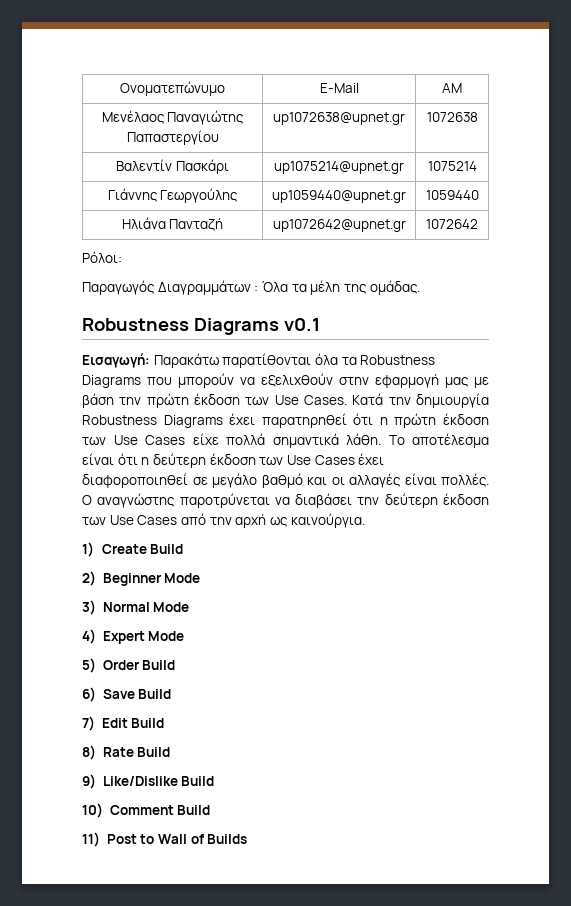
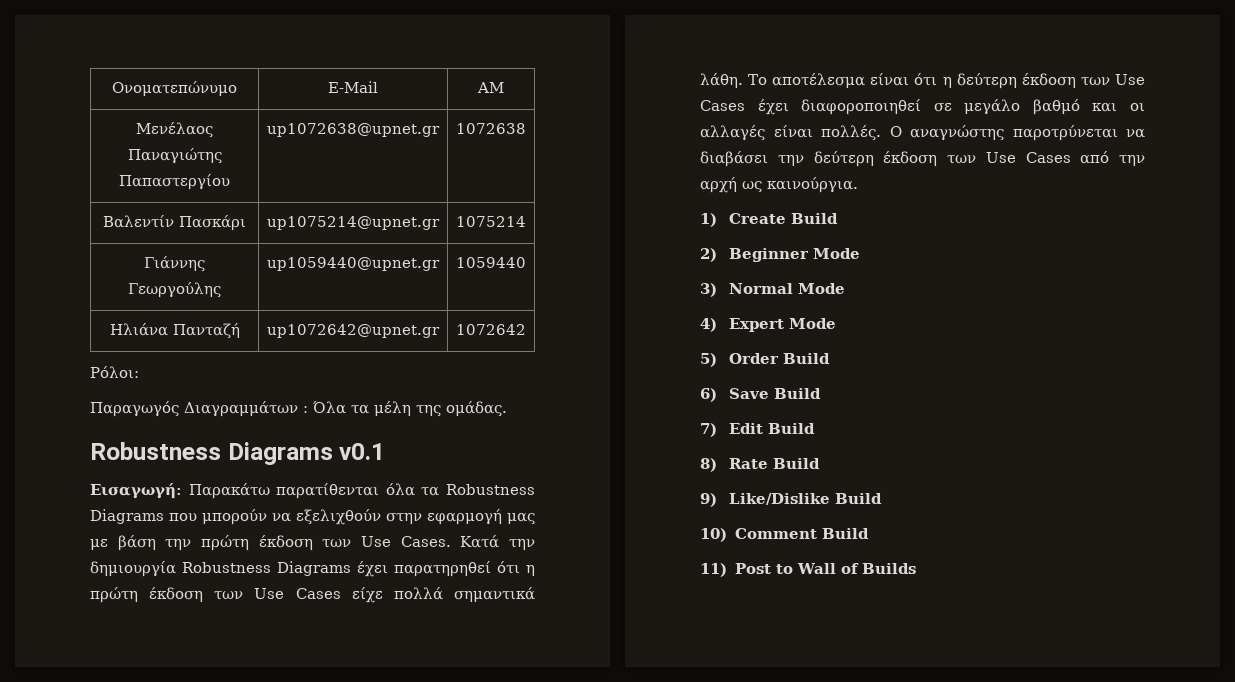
- Εισαγωγή: Παρακάτω παρατίθονται όλα τα Robustness Diagrams που μπορούν να εξελιχθούν στην εφαρμογή μας με βάση την πρώτη έκδοση των Use Cases.
+ Εισαγωγή: Παρακάτω παρατίθενται όλα τα Robustness Diagrams που μπορούν να εξελιχθούν στην εφαρμογή μας με βάση την πρώτη έκδοση των Use Cases.

